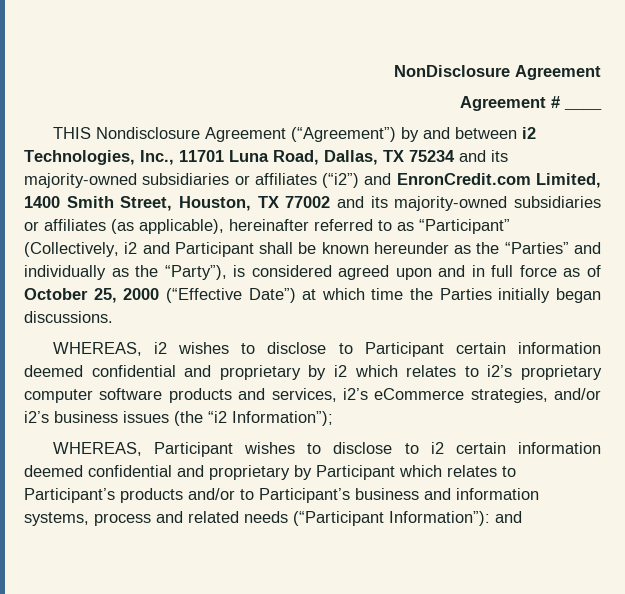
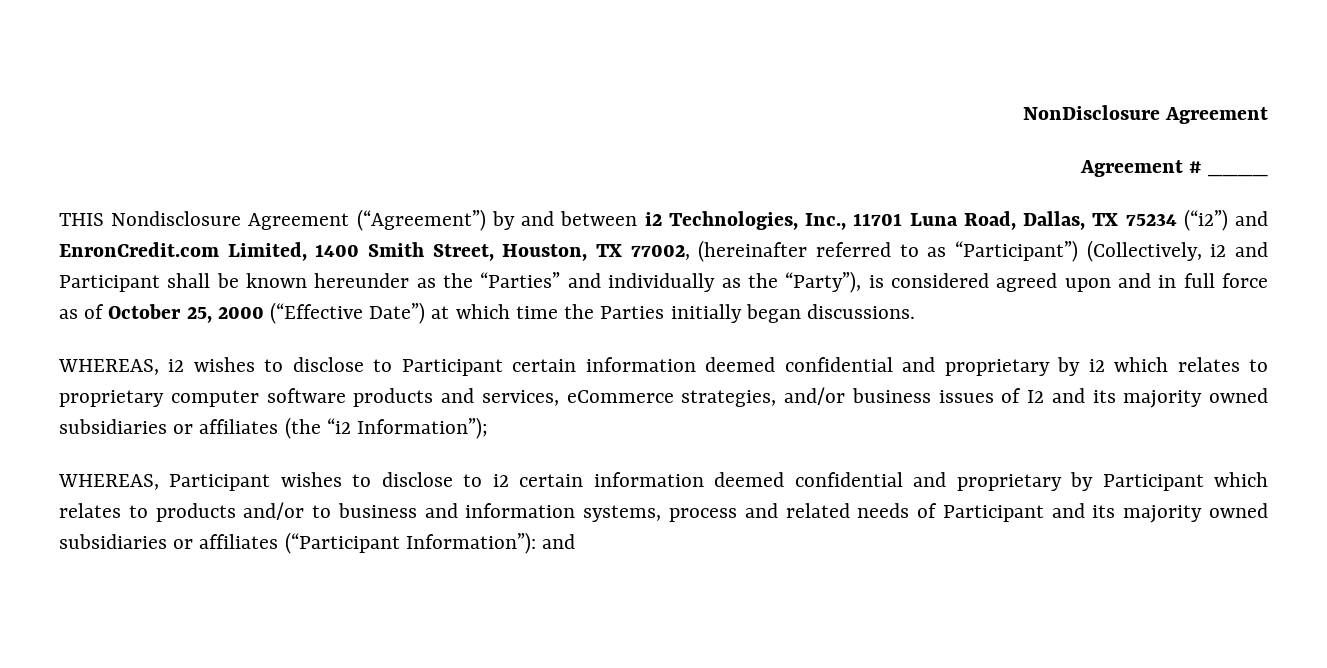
- THIS Nondisclosure Agreement (“Agreement”) by and between i2 Technologies, Inc., 11701 Luna Road, Dallas, TX 75234 and its majority-owned subsidiaries or affiliates (“i2”) and EnronCredit.com Limited, 1400 Smith Street, Houston, TX 77002 and its majority-owned subsidiaries or affiliates (as applicable), hereinafter referred to as “Participant” (Collectively, i2 and Participant shall be known hereunder as the “Parties” and individually as the “Party”), is considered agreed upon and in full force as of October 25, 2000 (“Effective Date”) at which time the Parties initially began discussions.
+ THIS Nondisclosure Agreement (“Agreement”) by and between i2 Technologies, Inc., 11701 Luna Road, Dallas, TX 75234 (“i2”) and EnronCredit.com Limited, 1400 Smith Street, Houston, TX 77002, (hereinafter referred to as “Participant”) (Collectively, i2 and Participant shall be known hereunder as the “Parties” and individually as the “Party”), is considered agreed upon and in full force as of October 25, 2000 (“Effective Date”) at which time the Parties initially began discussions.
- WHEREAS, i2 wishes to disclose to Participant certain information deemed confidential and proprietary by i2 which relates to i2’s proprietary computer software products and services, i2’s eCommerce strategies, and/or i2’s business issues (the “i2 Information”);
+ WHEREAS, i2 wishes to disclose to Participant certain information deemed confidential and proprietary by i2 which relates to proprietary computer software products and services, eCommerce strategies, and/or business issues of I2 and its majority owned subsidiaries or affiliates (the “i2 Information”);
- WHEREAS, Participant wishes to disclose to i2 certain information deemed confidential and proprietary by Participant which relates to Participant’s products and/or to Participant’s business and information systems, process and related needs (“Participant Information”): and
+ WHEREAS, Participant wishes to disclose to i2 certain information deemed confidential and proprietary by Participant which relates to products and/or to business and information systems, process and related needs of Participant and its majority owned subsidiaries or affiliates (“Participant Information”): and

